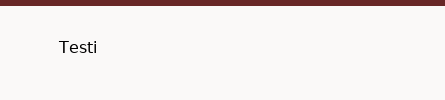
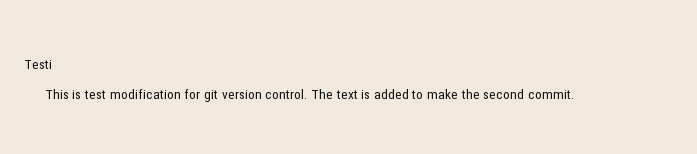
+ This is test modification for git version control. The text is added to make the second commit.

